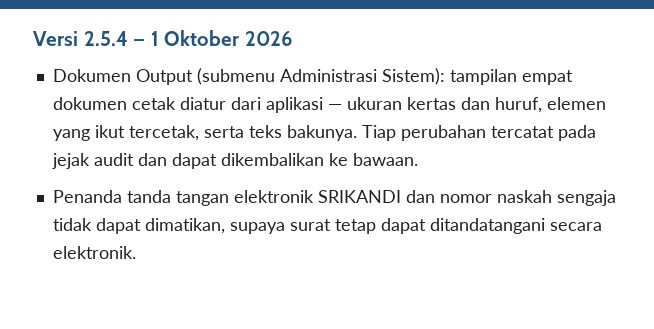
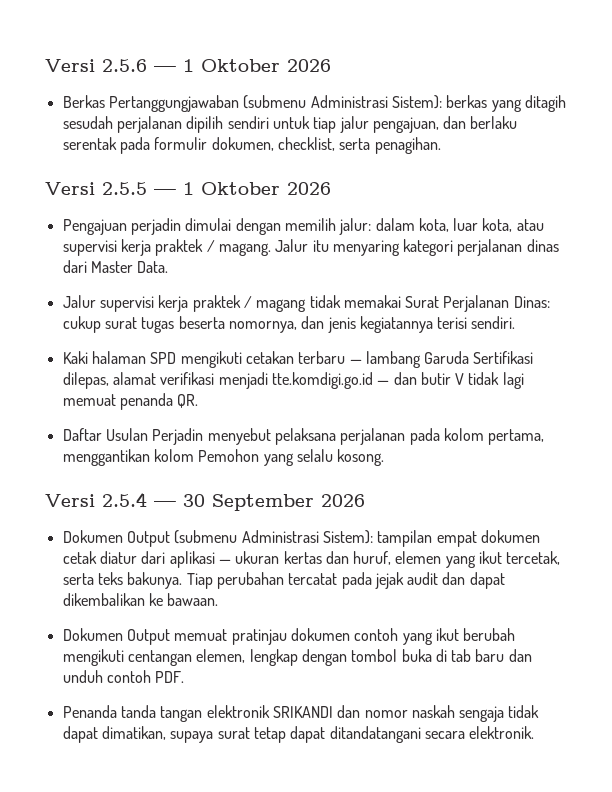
- Versi 2.5.4 — 1 Oktober 2026
+ Versi 2.5.6 — 1 Oktober 2026
+ Berkas Pertanggungjawaban (submenu Administrasi Sistem): berkas yang ditagih sesudah perjalanan dipilih sendiri untuk tiap jalur pengajuan, dan berlaku serentak pada formulir dokumen, checklist, serta penagihan.
+ Versi 2.5.5 — 1 Oktober 2026
+ Pengajuan perjadin dimulai dengan memilih jalur: dalam kota, luar kota, atau supervisi kerja praktek / magang. Jalur itu menyaring kategori perjalanan dinas dari Master Data.
+ Jalur supervisi kerja praktek / magang tidak memakai Surat Perjalanan Dinas: cukup surat tugas beserta nomornya, dan jenis kegiatannya terisi sendiri.
+ Kaki halaman SPD mengikuti cetakan terbaru — lambang Garuda Sertifikasi dilepas, alamat verifikasi menjadi tte.komdigi.go.id — dan butir V tidak lagi memuat penanda QR.
+ Daftar Usulan Perjadin menyebut pelaksana perjalanan pada kolom pertama, menggantikan kolom Pemohon yang selalu kosong.
+ Versi 2.5.4 — 30 September 2026
+ Dokumen Output memuat pratinjau dokumen contoh yang ikut berubah mengikuti centangan elemen, lengkap dengan tombol buka di tab baru dan unduh contoh PDF.

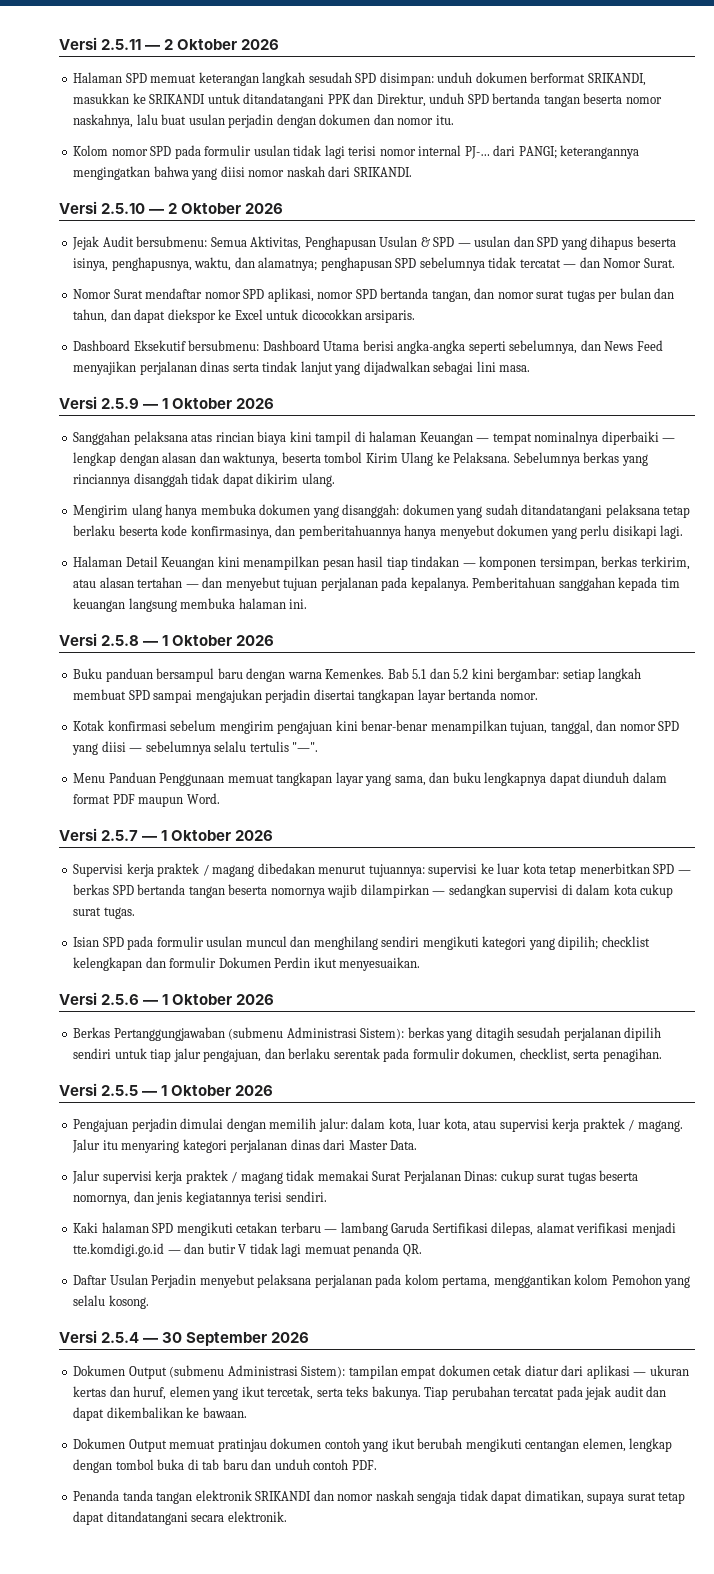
+ Versi 2.5.11 — 2 Oktober 2026
+ Halaman SPD memuat keterangan langkah sesudah SPD disimpan: unduh dokumen berformat SRIKANDI, masukkan ke SRIKANDI untuk ditandatangani PPK dan Direktur, unduh SPD bertanda tangan beserta nomor naskahnya, lalu buat usulan perjadin dengan dokumen dan nomor itu.
+ Kolom nomor SPD pada formulir usulan tidak lagi terisi nomor internal PJ-… dari PANGI; keterangannya mengingatkan bahwa yang diisi nomor naskah dari SRIKANDI.
+ Versi 2.5.10 — 2 Oktober 2026
+ Jejak Audit bersubmenu: Semua Aktivitas, Penghapusan Usulan & SPD — usulan dan SPD yang dihapus beserta isinya, penghapusnya, waktu, dan alamatnya; penghapusan SPD sebelumnya tidak tercatat — dan Nomor Surat.
+ Nomor Surat mendaftar nomor SPD aplikasi, nomor SPD bertanda tangan, dan nomor surat tugas per bulan dan tahun, dan dapat diekspor ke Excel untuk dicocokkan arsiparis.
+ Dashboard Eksekutif bersubmenu: Dashboard Utama berisi angka-angka seperti sebelumnya, dan News Feed menyajikan perjalanan dinas serta tindak lanjut yang dijadwalkan sebagai lini masa.
+ Versi 2.5.9 — 1 Oktober 2026
+ Sanggahan pelaksana atas rincian biaya kini tampil di halaman Keuangan — tempat nominalnya diperbaiki — lengkap dengan alasan dan waktunya, beserta tombol Kirim Ulang ke Pelaksana. Sebelumnya berkas yang rinciannya disanggah tidak dapat dikirim ulang.
+ Mengirim ulang hanya membuka dokumen yang disanggah: dokumen yang sudah ditandatangani pelaksana tetap berlaku beserta kode konfirmasinya, dan pemberitahuannya hanya menyebut dokumen yang perlu disikapi lagi.
+ Halaman Detail Keuangan kini menampilkan pesan hasil tiap tindakan — komponen tersimpan, berkas terkirim, atau alasan tertahan — dan menyebut tujuan perjalanan pada kepalanya. Pemberitahuan sanggahan kepada tim keuangan langsung membuka halaman ini.
+ Versi 2.5.8 — 1 Oktober 2026
+ Buku panduan bersampul baru dengan warna Kemenkes. Bab 5.1 dan 5.2 kini bergambar: setiap langkah membuat SPD sampai mengajukan perjadin disertai tangkapan layar bertanda nomor.
+ Kotak konfirmasi sebelum mengirim pengajuan kini benar-benar menampilkan tujuan, tanggal, dan nomor SPD yang diisi — sebelumnya selalu tertulis "—".
+ Menu Panduan Penggunaan memuat tangkapan layar yang sama, dan buku lengkapnya dapat diunduh dalam format PDF maupun Word.
+ Versi 2.5.7 — 1 Oktober 2026
+ Supervisi kerja praktek / magang dibedakan menurut tujuannya: supervisi ke luar kota tetap menerbitkan SPD — berkas SPD bertanda tangan beserta nomornya wajib dilampirkan — sedangkan supervisi di dalam kota cukup surat tugas.
+ Isian SPD pada formulir usulan muncul dan menghilang sendiri mengikuti kategori yang dipilih; checklist kelengkapan dan formulir Dokumen Perdin ikut menyesuaikan.

